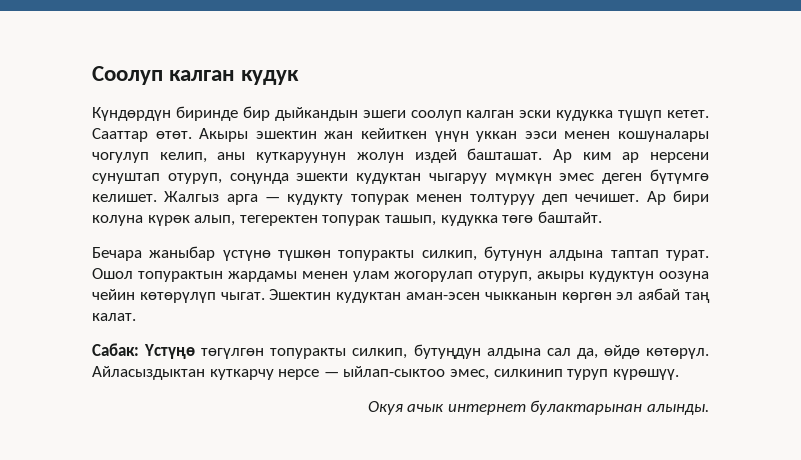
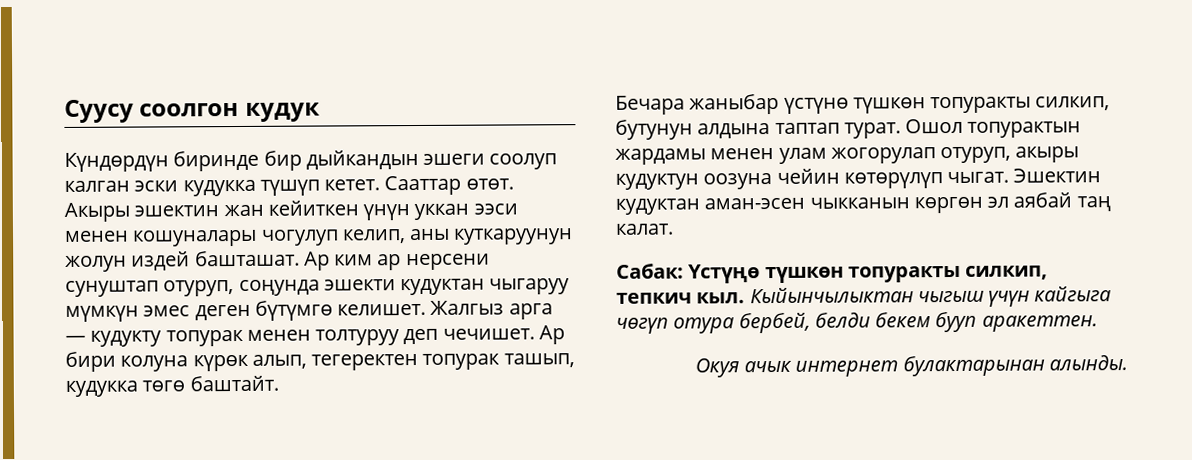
- Соолуп калган кудук
+ Суусу соолгон кудук
- Сабак: Үстүңө төгүлгөн топуракты силкип, бутуңдун алдына сал да, өйдө көтөрүл. Айласыздыктан куткарчу нерсе — ыйлап-сыктоо эмес, силкинип туруп күрөшүү.
+ Сабак: Үстүңө түшкөн топуракты силкип, тепкич кыл. Кыйынчылыктан чыгыш үчүн кайгыга чөгүп отура бербей, белди бекем бууп аракеттен.

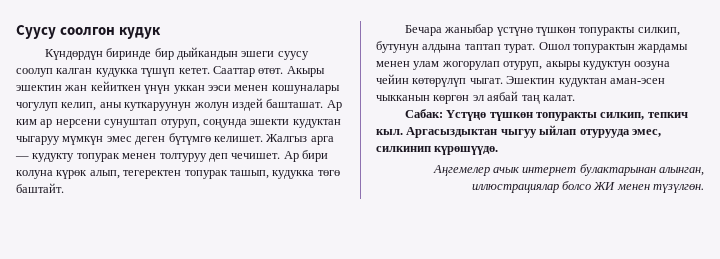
- Күндөрдүн биринде бир дыйкандын эшеги соолуп калган эски кудукка түшүп кетет.
+ Күндөрдүн биринде бир дыйкандын эшеги суусу соолуп калган кудукка түшүп кетет.
- Кыйынчылыктан чыгыш үчүн кайгыга чөгүп отура бербей, белди бекем бууп аракеттен.
- Окуя ачык интернет булактарынан алынды.
+ Аргасыздыктан чыгуу ыйлап отурууда эмес, силкинип күрөшүүдө.
+ Аңгемелер ачык интернет булактарынан алынган, иллюстрациялар болсо ЖИ менен түзүлгөн.

